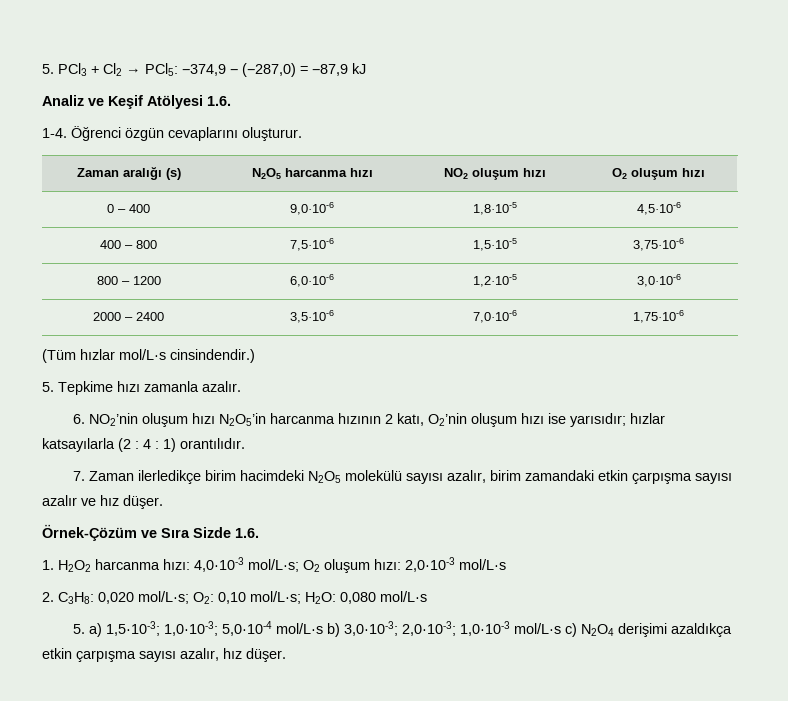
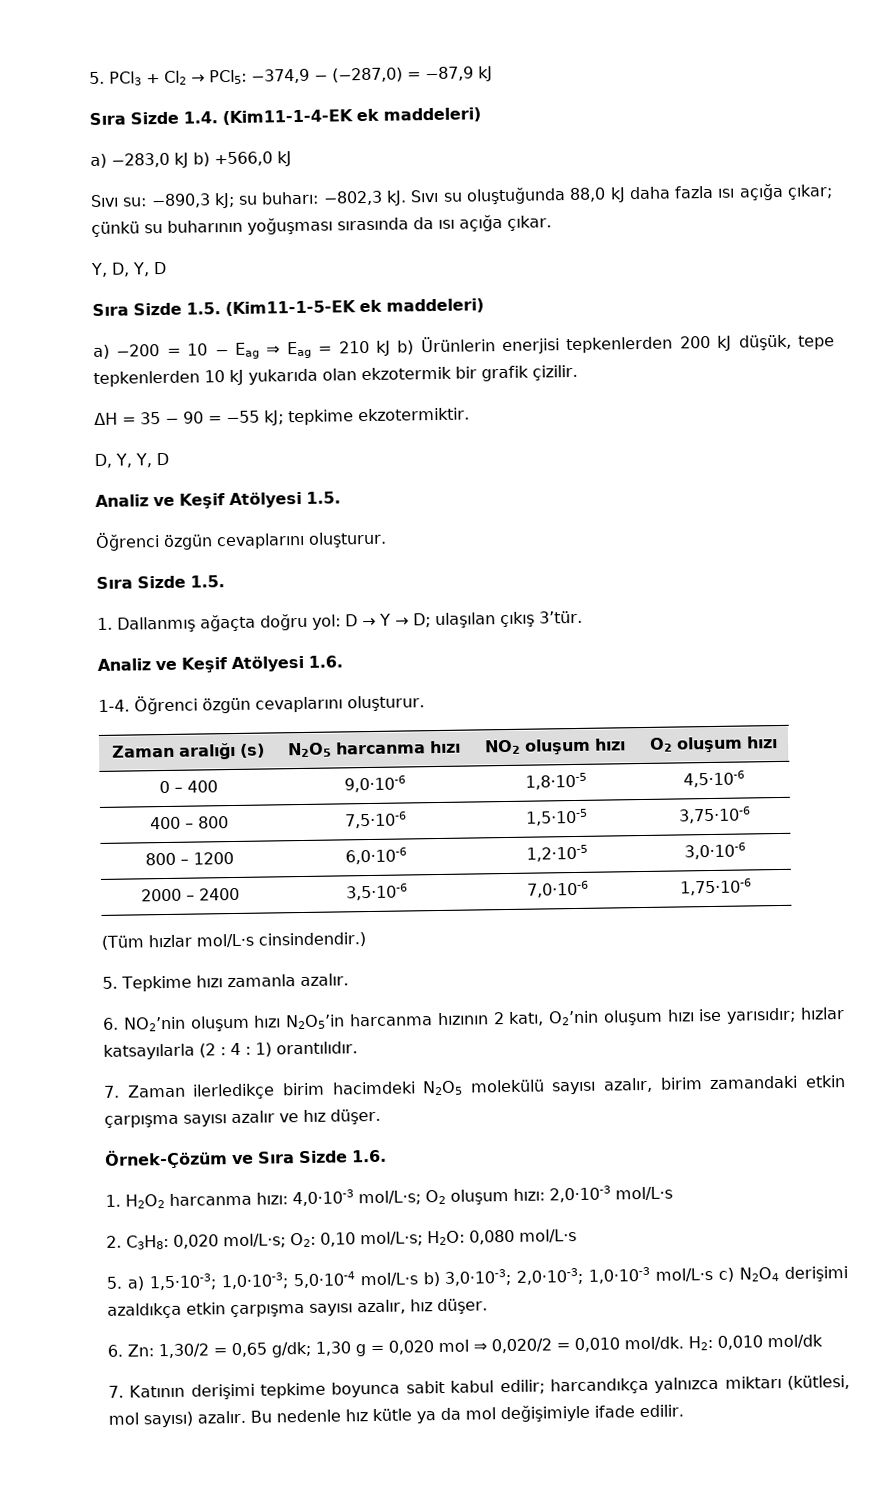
+ Sıra Sizde 1.4. (Kim11-1-4-EK ek maddeleri)
+ a) −283,0 kJ b) +566,0 kJ
+ Sıvı su: −890,3 kJ; su buharı: −802,3 kJ. Sıvı su oluştuğunda 88,0 kJ daha fazla ısı açığa çıkar; çünkü su buharının yoğuşması sırasında da ısı açığa çıkar.
+ Y, D, Y, D
+ Sıra Sizde 1.5. (Kim11-1-5-EK ek maddeleri)
+ a) −200 = 10 − Eag ⇒ Eag = 210 kJ b) Ürünlerin enerjisi tepkenlerden 200 kJ düşük, tepe tepkenlerden 10 kJ yukarıda olan ekzotermik bir grafik çizilir.
+ ΔH = 35 − 90 = −55 kJ; tepkime ekzotermiktir.
+ D, Y, Y, D
+ Analiz ve Keşif Atölyesi 1.5.
+ Öğrenci özgün cevaplarını oluşturur.
+ Sıra Sizde 1.5.
+ 1. Dallanmış ağaçta doğru yol: D → Y → D; ulaşılan çıkış 3’tür.
+ 6. Zn: 1,30/2 = 0,65 g/dk; 1,30 g = 0,020 mol ⇒ 0,020/2 = 0,010 mol/dk. H2: 0,010 mol/dk
+ 7. Katının derişimi tepkime boyunca sabit kabul edilir; harcandıkça yalnızca miktarı (kütlesi, mol sayısı) azalır. Bu nedenle hız kütle ya da mol değişimiyle ifade edilir.

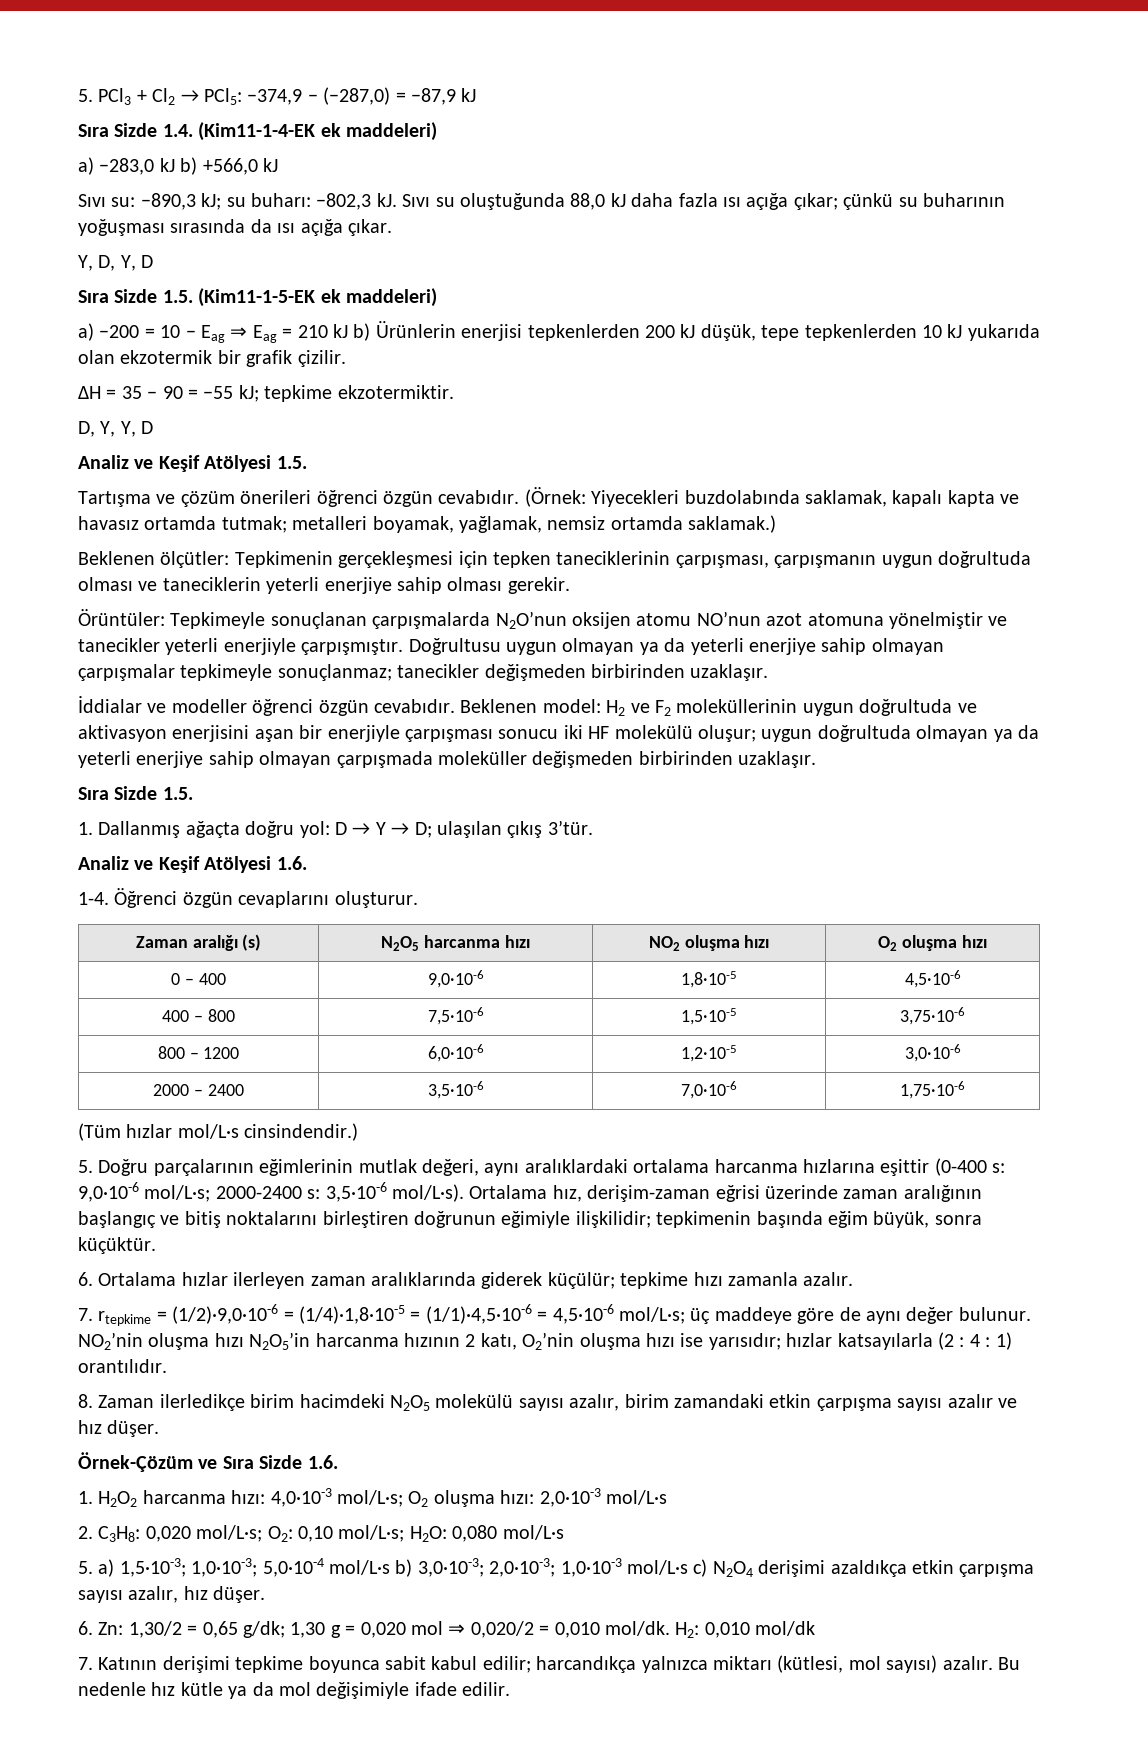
  Analiz ve Keşif Atölyesi 1.5.
- Öğrenci özgün cevaplarını oluşturur.
+ Tartışma ve çözüm önerileri öğrenci özgün cevabıdır. (Örnek: Yiyecekleri buzdolabında saklamak, kapalı kapta ve havasız ortamda tutmak; metalleri boyamak, yağlamak, nemsiz ortamda saklamak.)
+ Beklenen ölçütler: Tepkimenin gerçekleşmesi için tepken taneciklerinin çarpışması, çarpışmanın uygun doğrultuda olması ve taneciklerin yeterli enerjiye sahip olması gerekir.
+ Örüntüler: Tepkimeyle sonuçlanan çarpışmalarda N2O’nun oksijen atomu NO’nun azot atomuna yönelmiştir ve tanecikler yeterli enerjiyle çarpışmıştır. Doğrultusu uygun olmayan ya da yeterli enerjiye sahip olmayan çarpışmalar tepkimeyle sonuçlanmaz; tanecikler değişmeden birbirinden uzaklaşır.
+ İddialar ve modeller öğrenci özgün cevabıdır. Beklenen model: H2 ve F2 moleküllerinin uygun doğrultuda ve aktivasyon enerjisini aşan bir enerjiyle çarpışması sonucu iki HF molekülü oluşur; uygun doğrultuda olmayan ya da yeterli enerjiye sahip olmayan çarpışmada moleküller değişmeden birbirinden uzaklaşır.
- Zaman aralığı (s) | N2O5 harcanma hızı | NO2 oluşum hızı | O2 oluşum hızı
+ Zaman aralığı (s) | N2O5 harcanma hızı | NO2 oluşma hızı | O2 oluşma hızı
- 5. Tepkime hızı zamanla azalır.
- 6. NO2’nin oluşum hızı N2O5’in harcanma hızının 2 katı, O2’nin oluşum hızı ise yarısıdır; hızlar katsayılarla (2 : 4 : 1) orantılıdır.
+ 5. Doğru parçalarının eğimlerinin mutlak değeri, aynı aralıklardaki ortalama harcanma hızlarına eşittir (0-400 s: 9,0·10-6 mol/L·s; 2000-2400 s: 3,5·10-6 mol/L·s). Ortalama hız, derişim-zaman eğrisi üzerinde zaman aralığının başlangıç ve bitiş noktalarını birleştiren doğrunun eğimiyle ilişkilidir; tepkimenin başında eğim büyük, sonra küçüktür.
+ 6. Ortalama hızlar ilerleyen zaman aralıklarında giderek küçülür; tepkime hızı zamanla azalır.
+ 7. rtepkime = (1/2)·9,0·10-6 = (1/4)·1,8·10-5 = (1/1)·4,5·10-6 = 4,5·10-6 mol/L·s; üç maddeye göre de aynı değer bulunur. NO2’nin oluşma hızı N2O5’in harcanma hızının 2 katı, O2’nin oluşma hızı ise yarısıdır; hızlar katsayılarla (2 : 4 : 1) orantılıdır.
- 7. Zaman ilerledikçe birim hacimdeki N2O5 molekülü sayısı azalır, birim zamandaki etkin çarpışma sayısı azalır ve hız düşer.
+ 8. Zaman ilerledikçe birim hacimdeki N2O5 molekülü sayısı azalır, birim zamandaki etkin çarpışma sayısı azalır ve hız düşer.
- 1. H2O2 harcanma hızı: 4,0·10-3 mol/L·s; O2 oluşum hızı: 2,0·10-3 mol/L·s
+ 1. H2O2 harcanma hızı: 4,0·10-3 mol/L·s; O2 oluşma hızı: 2,0·10-3 mol/L·s

